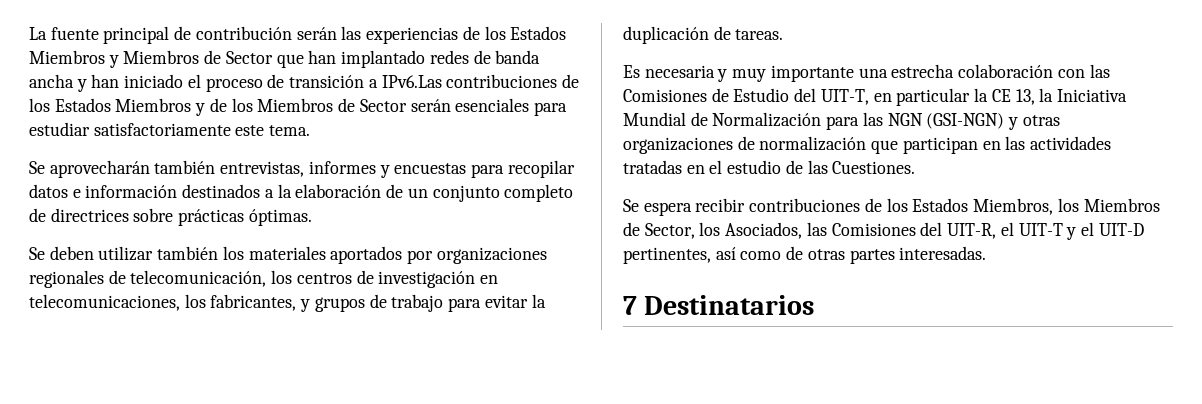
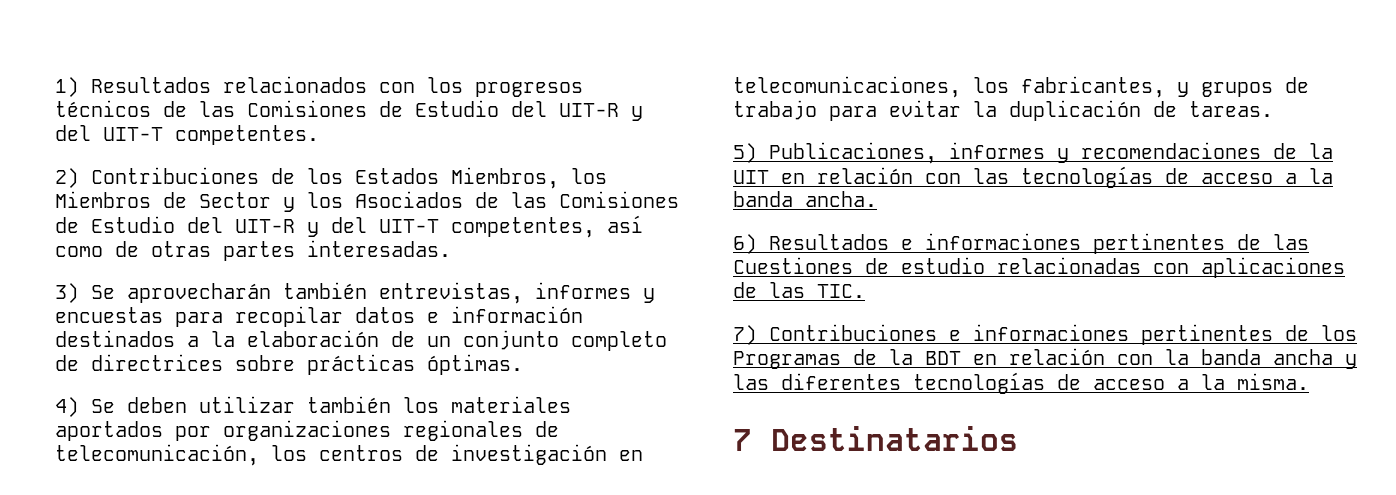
- La fuente principal de contribución serán las experiencias de los Estados Miembros y Miembros de Sector que han implantado redes de banda ancha y han iniciado el proceso de transición a IPv6.Las contribuciones de los Estados Miembros y de los Miembros de Sector serán esenciales para estudiar satisfactoriamente este tema.
- Se aprovecharán también entrevistas, informes y encuestas para recopilar datos e información destinados a la elaboración de un conjunto completo de directrices sobre prácticas óptimas.
+ 1) Resultados relacionados con los progresos técnicos de las Comisiones de Estudio del UIT-R y del UIT-T competentes.
+ 2) Contribuciones de los Estados Miembros, los Miembros de Sector y los Asociados de las Comisiones de Estudio del UIT-R y del UIT-T competentes, así como de otras partes interesadas.
+ 3) Se aprovecharán también entrevistas, informes y encuestas para recopilar datos e información destinados a la elaboración de un conjunto completo de directrices sobre prácticas óptimas.
- Se deben utilizar también los materiales aportados por organizaciones regionales de telecomunicación, los centros de investigación en telecomunicaciones, los fabricantes, y grupos de trabajo para evitar la duplicación de tareas.
+ 4) Se deben utilizar también los materiales aportados por organizaciones regionales de telecomunicación, los centros de investigación en telecomunicaciones, los fabricantes, y grupos de trabajo para evitar la duplicación de tareas.
- Es necesaria y muy importante una estrecha colaboración con las Comisiones de Estudio del UIT-T, en particular la CE 13, la Iniciativa Mundial de Normalización para las NGN (GSI-NGN) y otras organizaciones de normalización que participan en las actividades tratadas en el estudio de las Cuestiones.
- Se espera recibir contribuciones de los Estados Miembros, los Miembros de Sector, los Asociados, las Comisiones del UIT-R, el UIT-T y el UIT-D pertinentes, así como de otras partes interesadas.
+ 5) Publicaciones, informes y recomendaciones de la UIT en relación con las tecnologías de acceso a la banda ancha.
+ 6) Resultados e informaciones pertinentes de las Cuestiones de estudio relacionadas con aplicaciones de las TIC.
+ 7) Contribuciones e informaciones pertinentes de los Programas de la BDT en relación con la banda ancha y las diferentes tecnologías de acceso a la misma.

